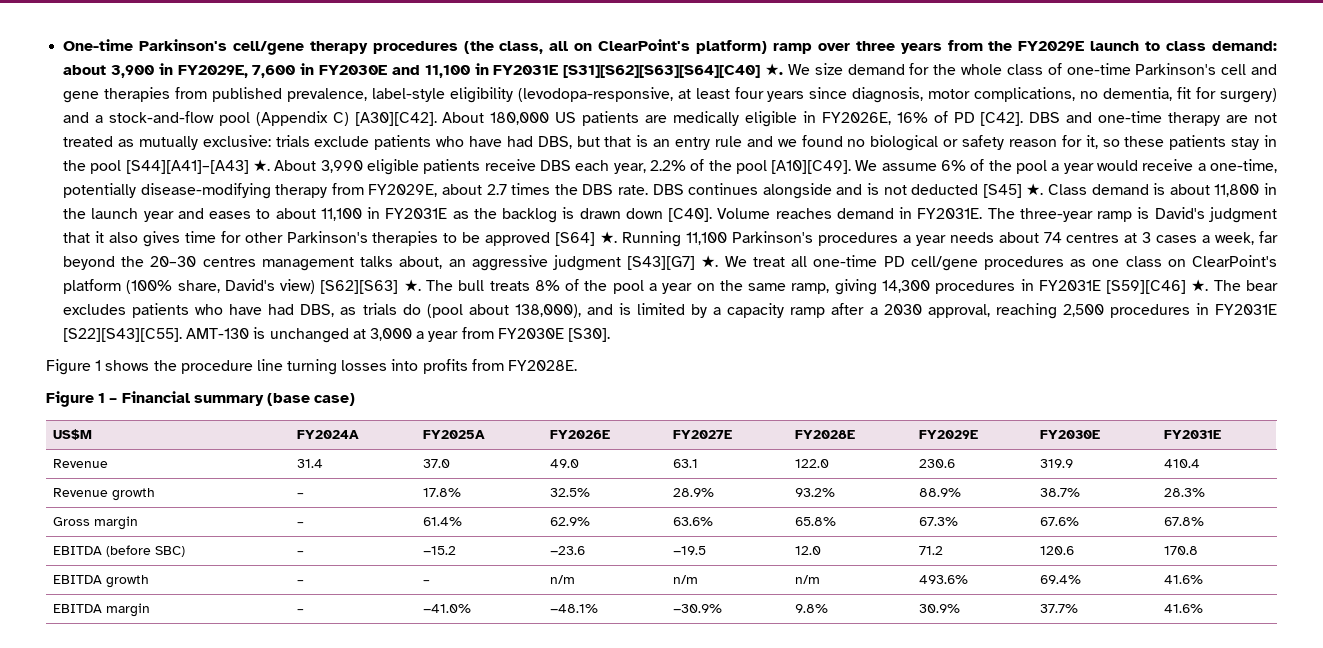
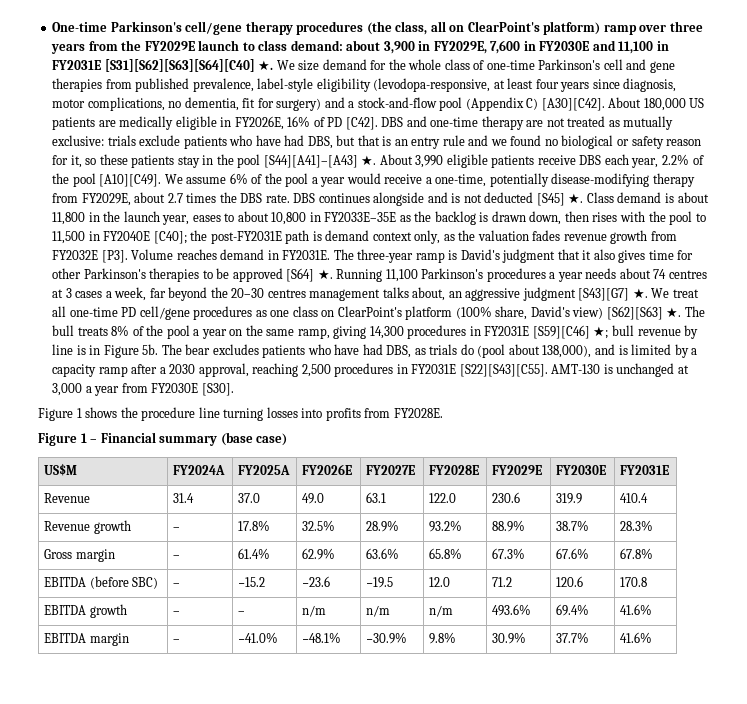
- Class demand is about 11,800 in the launch year and eases to about 11,100 in FY2031E as the backlog is drawn down [C40]. Volume reaches demand in FY2031E.
+ Class demand is about 11,800 in the launch year, eases to about 10,800 in FY2033E–35E as the backlog is drawn down, then rises with the pool to 11,500 in FY2040E [C40]; the post-FY2031E path is demand context only, as the valuation fades revenue growth from FY2032E [P3]. Volume reaches demand in FY2031E.
- The bull treats 8% of the pool a year on the same ramp, giving 14,300 procedures in FY2031E [S59][C46] ★.
+ The bull treats 8% of the pool a year on the same ramp, giving 14,300 procedures in FY2031E [S59][C46] ★; bull revenue by line is in Figure 5b.

